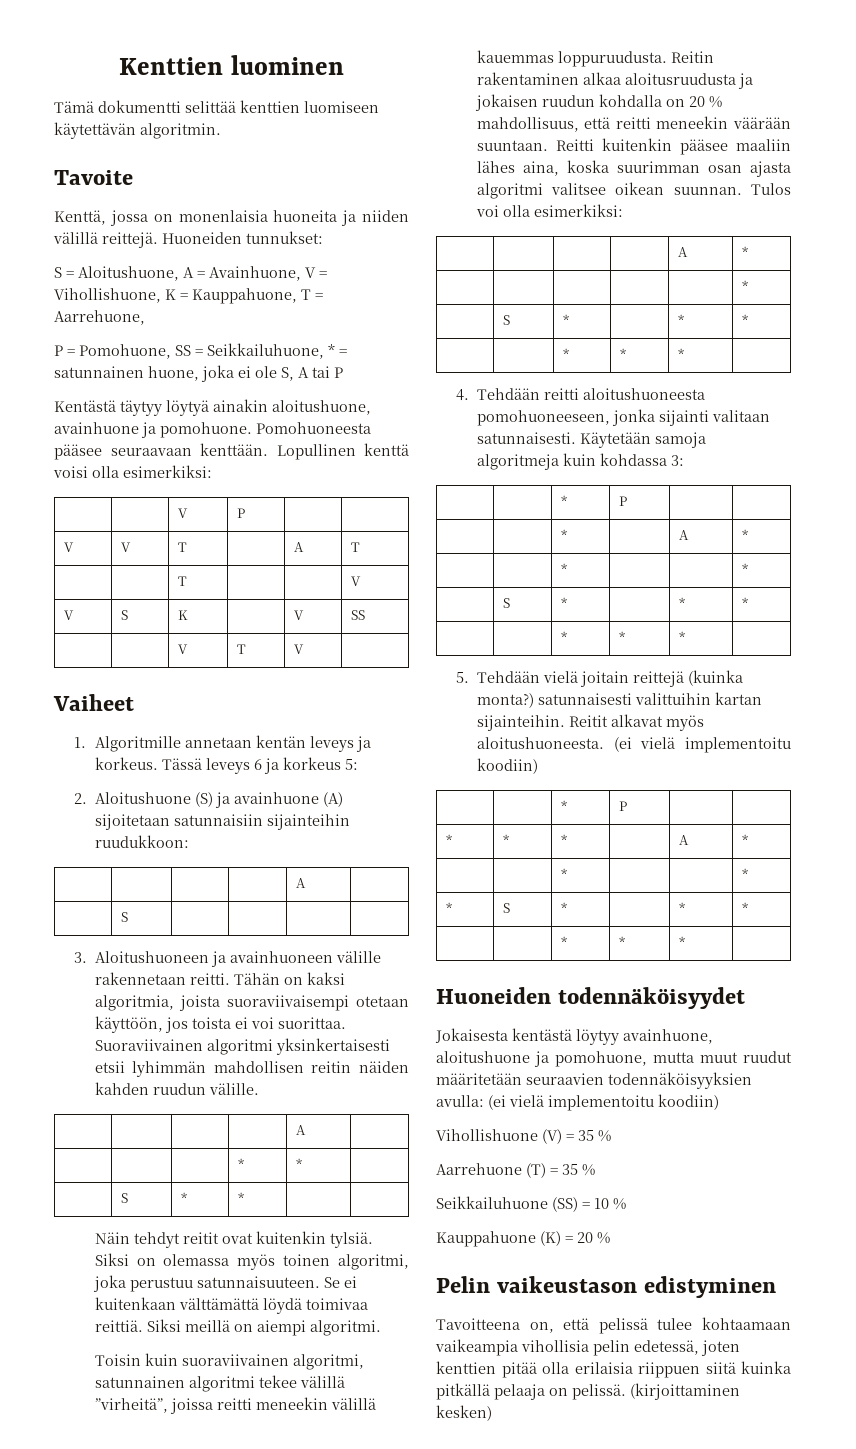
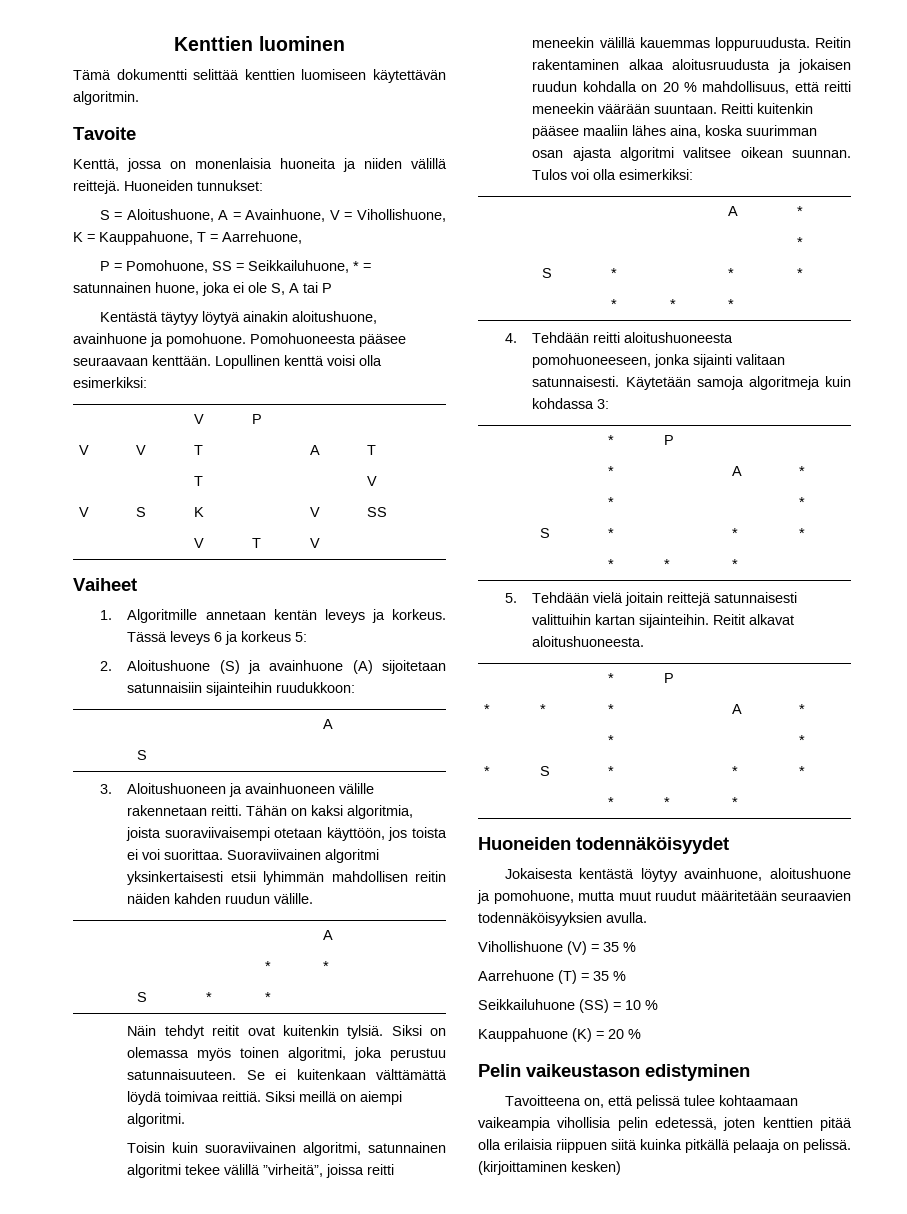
- 5. Tehdään vielä joitain reittejä (kuinka monta?) satunnaisesti valittuihin kartan sijainteihin.
+ 5. Tehdään vielä joitain reittejä satunnaisesti valittuihin kartan sijainteihin.
- Reitit alkavat myös aloitushuoneesta. (ei vielä implementoitu koodiin)
+ Reitit alkavat aloitushuoneesta.
- Jokaisesta kentästä löytyy avainhuone, aloitushuone ja pomohuone, mutta muut ruudut määritetään seuraavien todennäköisyyksien avulla: (ei vielä implementoitu koodiin)
+ Jokaisesta kentästä löytyy avainhuone, aloitushuone ja pomohuone, mutta muut ruudut määritetään seuraavien todennäköisyyksien avulla.

